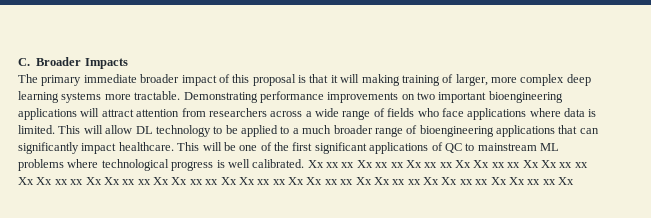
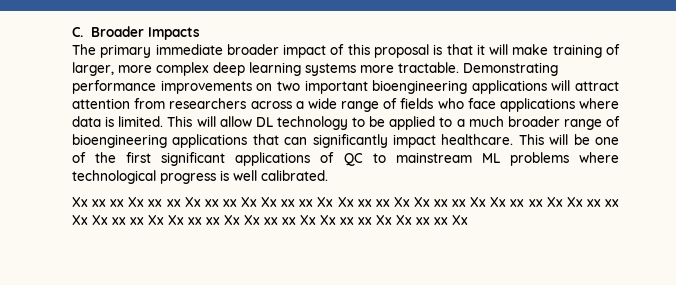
- The primary immediate broader impact of this proposal is that it will making training of larger, more complex deep learning systems more tractable.
+ The primary immediate broader impact of this proposal is that it will make training of larger, more complex deep learning systems more tractable.
- This will be one of the first significant applications of QC to mainstream ML problems where technological progress is well calibrated. Xx xx xx Xx xx xx Xx xx xx Xx Xx xx xx Xx Xx xx xx Xx Xx xx xx Xx Xx xx xx Xx Xx xx xx Xx Xx xx xx Xx Xx xx xx Xx Xx xx xx Xx Xx xx xx Xx Xx xx xx Xx
+ This will be one of the first significant applications of QC to mainstream ML problems where technological progress is well calibrated.
+ Xx xx xx Xx xx xx Xx xx xx Xx Xx xx xx Xx Xx xx xx Xx Xx xx xx Xx Xx xx xx Xx Xx xx xx Xx Xx xx xx Xx Xx xx xx Xx Xx xx xx Xx Xx xx xx Xx Xx xx xx Xx

